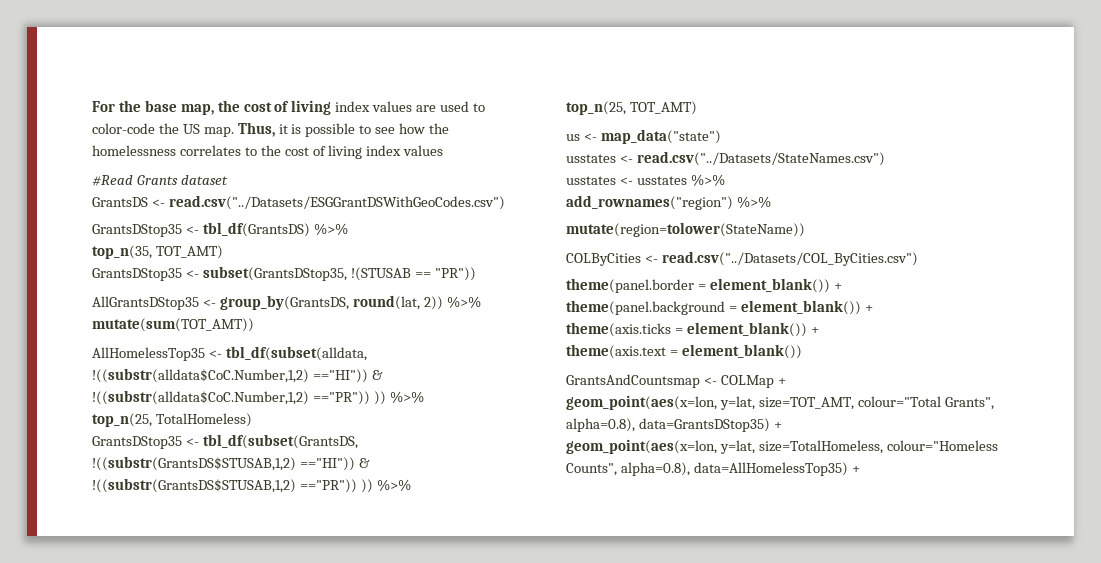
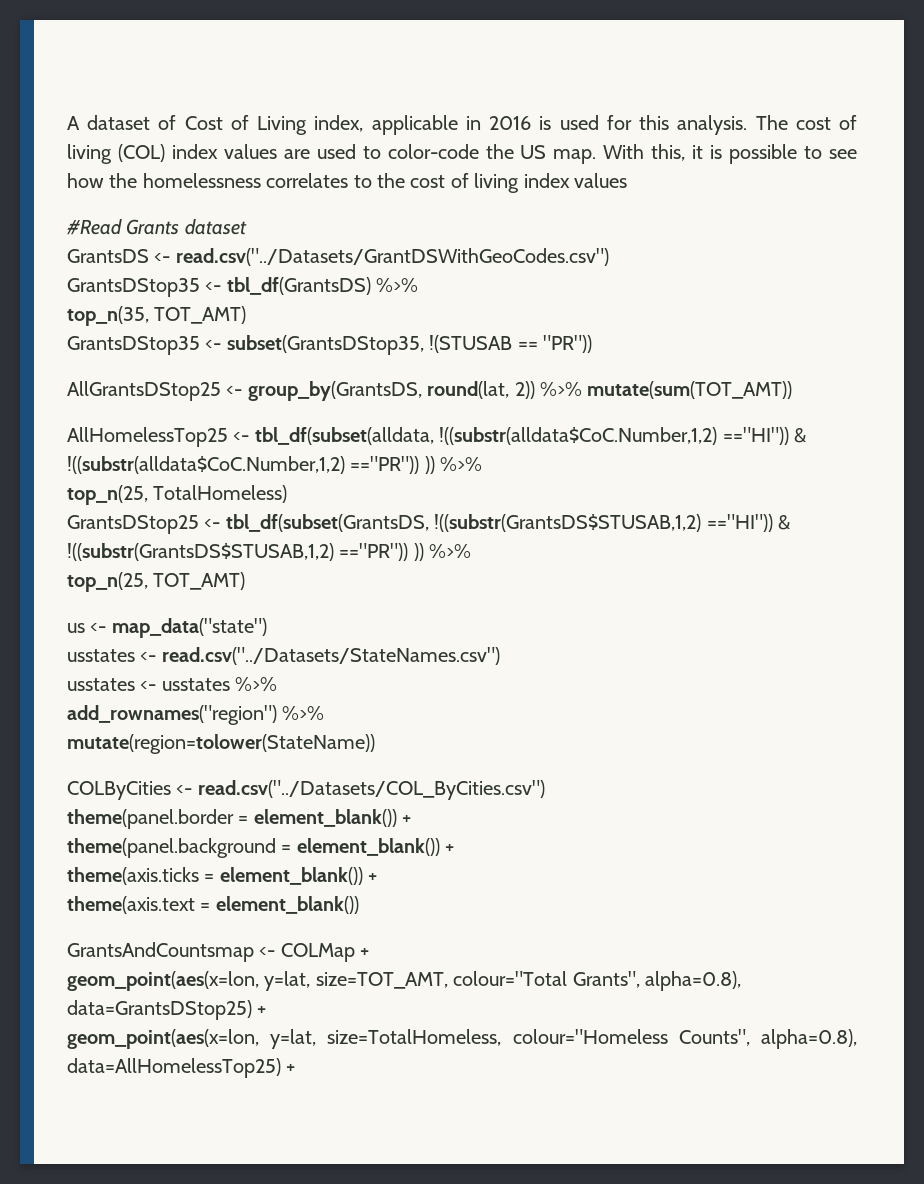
- For the base map, the cost of living index values are used to color-code the US map.
+ A dataset of Cost of Living index, applicable in 2016 is used for this analysis. The cost of living (COL) index values are used to color-code the US map.
- Thus, it is possible to see how the homelessness correlates to the cost of living index values
+ With this, it is possible to see how the homelessness correlates to the cost of living index values
- GrantsDS <- read.csv("../Datasets/ESGGrantDSWithGeoCodes.csv")
+ GrantsDS <- read.csv("../Datasets/GrantDSWithGeoCodes.csv")
- AllGrantsDStop35 <- group_by(GrantsDS, round(lat, 2)) %>% mutate(sum(TOT_AMT))
+ AllGrantsDStop25 <- group_by(GrantsDS, round(lat, 2)) %>% mutate(sum(TOT_AMT))
- AllHomelessTop35 <- tbl_df(subset(alldata, !((substr(alldata$CoC.Number,1,2) =="HI")) & !((substr(alldata$CoC.Number,1,2) =="PR")) )) %>%
+ AllHomelessTop25 <- tbl_df(subset(alldata, !((substr(alldata$CoC.Number,1,2) =="HI")) & !((substr(alldata$CoC.Number,1,2) =="PR")) )) %>%
- GrantsDStop35 <- tbl_df(subset(GrantsDS, !((substr(GrantsDS$STUSAB,1,2) =="HI")) & !((substr(GrantsDS$STUSAB,1,2) =="PR")) )) %>%
+ GrantsDStop25 <- tbl_df(subset(GrantsDS, !((substr(GrantsDS$STUSAB,1,2) =="HI")) & !((substr(GrantsDS$STUSAB,1,2) =="PR")) )) %>%
- geom_point(aes(x=lon, y=lat, size=TOT_AMT, colour="Total Grants", alpha=0.8), data=GrantsDStop35) +
+ geom_point(aes(x=lon, y=lat, size=TOT_AMT, colour="Total Grants", alpha=0.8), data=GrantsDStop25) +
- geom_point(aes(x=lon, y=lat, size=TotalHomeless, colour="Homeless Counts", alpha=0.8), data=AllHomelessTop35) +
+ geom_point(aes(x=lon, y=lat, size=TotalHomeless, colour="Homeless Counts", alpha=0.8), data=AllHomelessTop25) +

